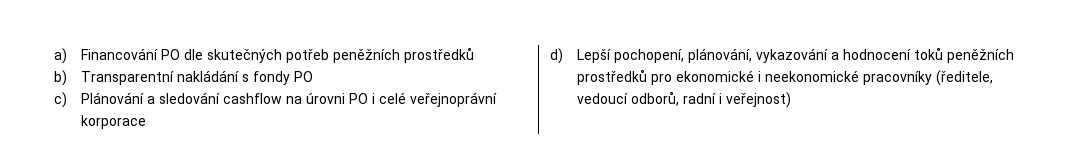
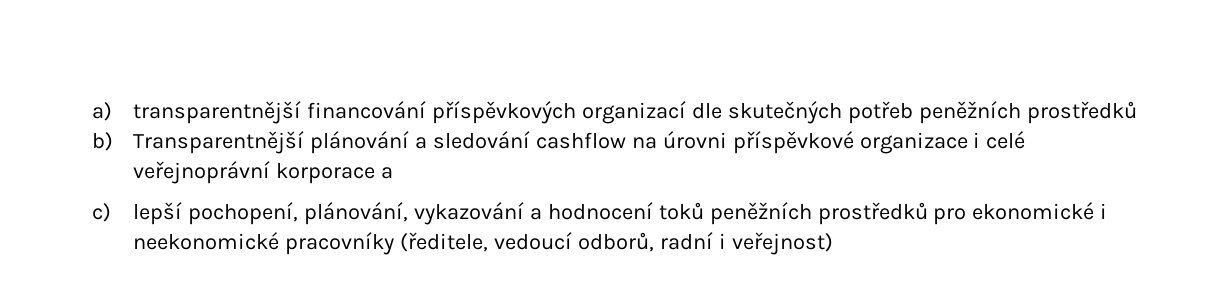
- a) Financování PO dle skutečných potřeb peněžních prostředků
+ a) transparentnější financování příspěvkových organizací dle skutečných potřeb peněžních prostředků
- b) Transparentní nakládání s fondy PO
- c) Plánování a sledování cashflow na úrovni PO i celé veřejnoprávní korporace
- d) Lepší pochopení, plánování, vykazování a hodnocení toků peněžních prostředků pro ekonomické i neekonomické pracovníky (ředitele, vedoucí odborů, radní i veřejnost)
+ b) Transparentnější plánování a sledování cashflow na úrovni příspěvkové organizace i celé veřejnoprávní korporace a
+ c) lepší pochopení, plánování, vykazování a hodnocení toků peněžních prostředků pro ekonomické i neekonomické pracovníky (ředitele, vedoucí odborů, radní i veřejnost)

